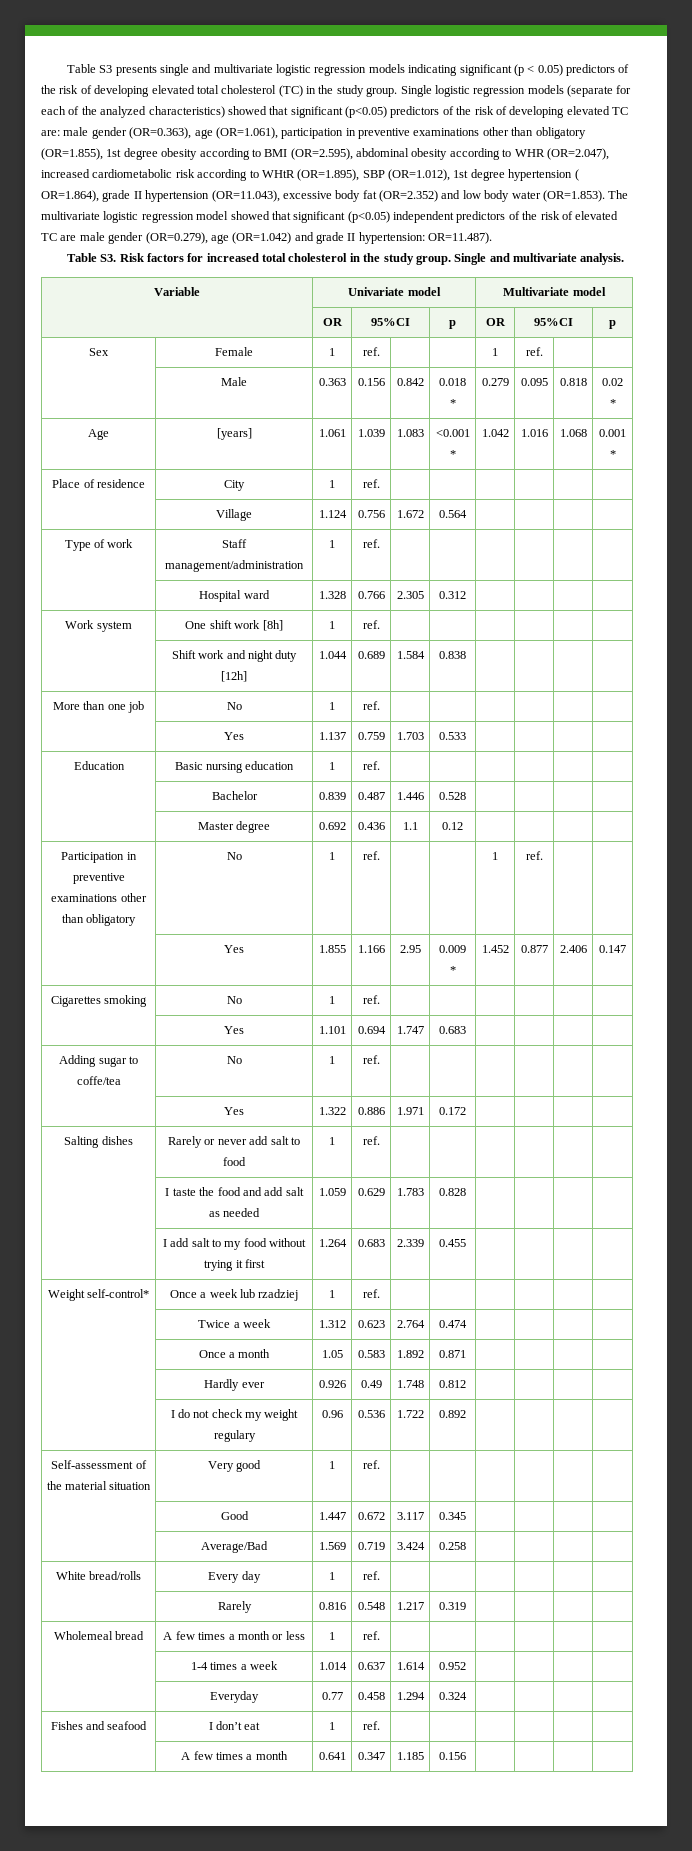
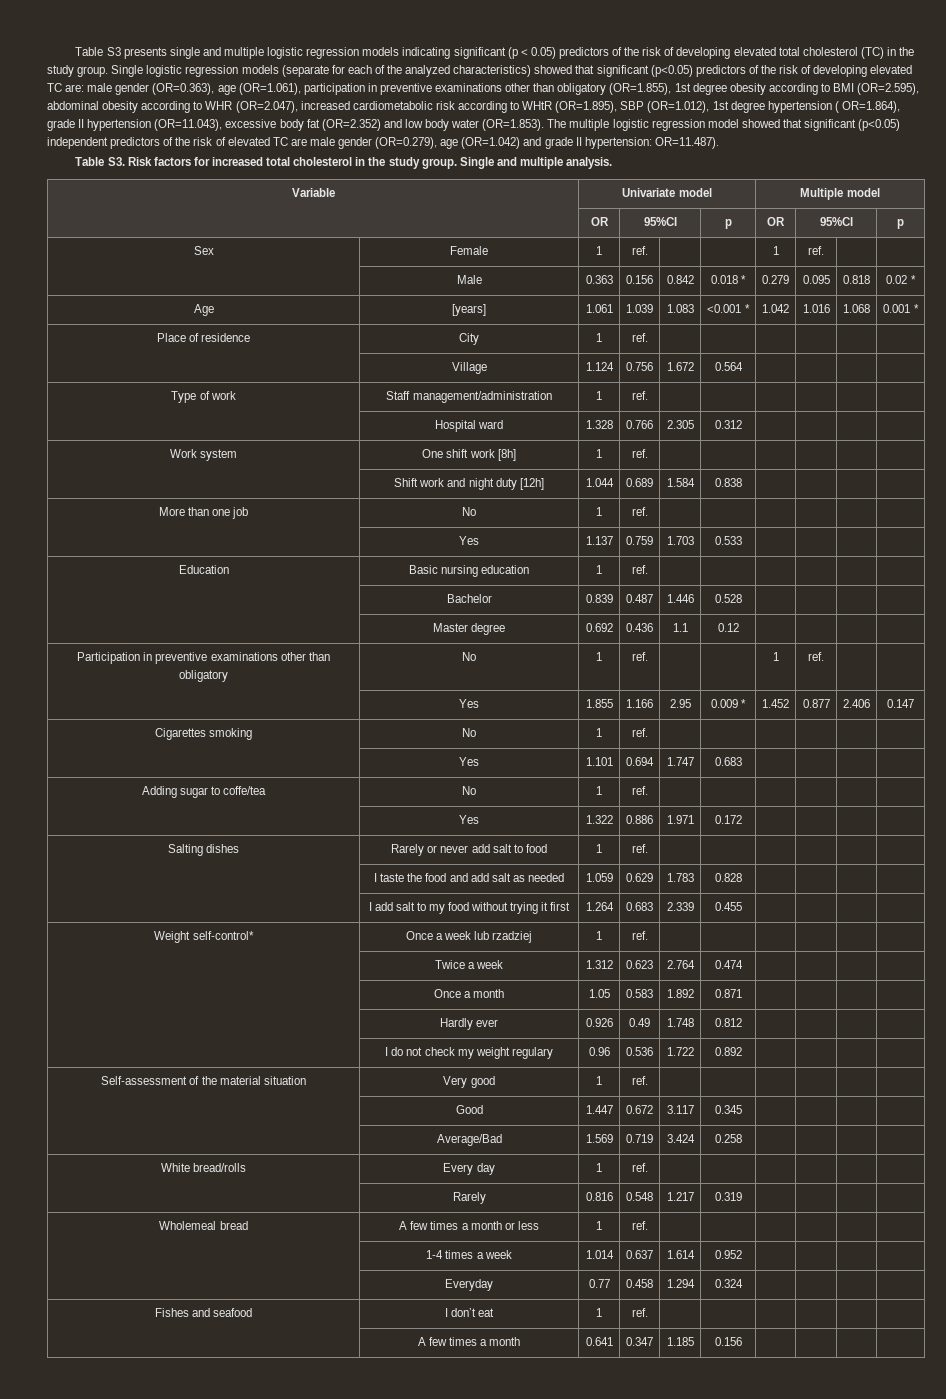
- Table S3 presents single and multivariate logistic regression models indicating significant (p < 0.05) predictors of the risk of developing elevated total cholesterol (TC) in the study group.
+ Table S3 presents single and multiple logistic regression models indicating significant (p < 0.05) predictors of the risk of developing elevated total cholesterol (TC) in the study group.
- male gender (OR=0.363), age (OR=1.061), participation in preventive examinations other than obligatory (OR=1.855), 1st degree obesity according to BMI (OR=2.595), abdominal obesity according to WHR (OR=2.047), increased cardiometabolic risk according to WHtR (OR=1.895), SBP (OR=1.012), 1st degree hypertension ( OR=1.864), grade II hypertension (OR=11.043), excessive body fat (OR=2.352) and low body water (OR=1.853). The multivariate logistic regression model showed that significant (p˂0.05) independent predictors of the risk of elevated TC are male gender (OR=0.279), age (OR=1.042) and grade II hypertension:
+ male gender (OR=0.363), age (OR=1.061), participation in preventive examinations other than obligatory (OR=1.855), 1st degree obesity according to BMI (OR=2.595), abdominal obesity according to WHR (OR=2.047), increased cardiometabolic risk according to WHtR (OR=1.895), SBP (OR=1.012), 1st degree hypertension ( OR=1.864), grade II hypertension (OR=11.043), excessive body fat (OR=2.352) and low body water (OR=1.853). The multiple logistic regression model showed that significant (p˂0.05) independent predictors of the risk of elevated TC are male gender (OR=0.279), age (OR=1.042) and grade II hypertension:
- Single and multivariate analysis.
+ Single and multiple analysis.
- Variable | Univariate model | Multivariate model
+ Variable | Univariate model | Multiple model

